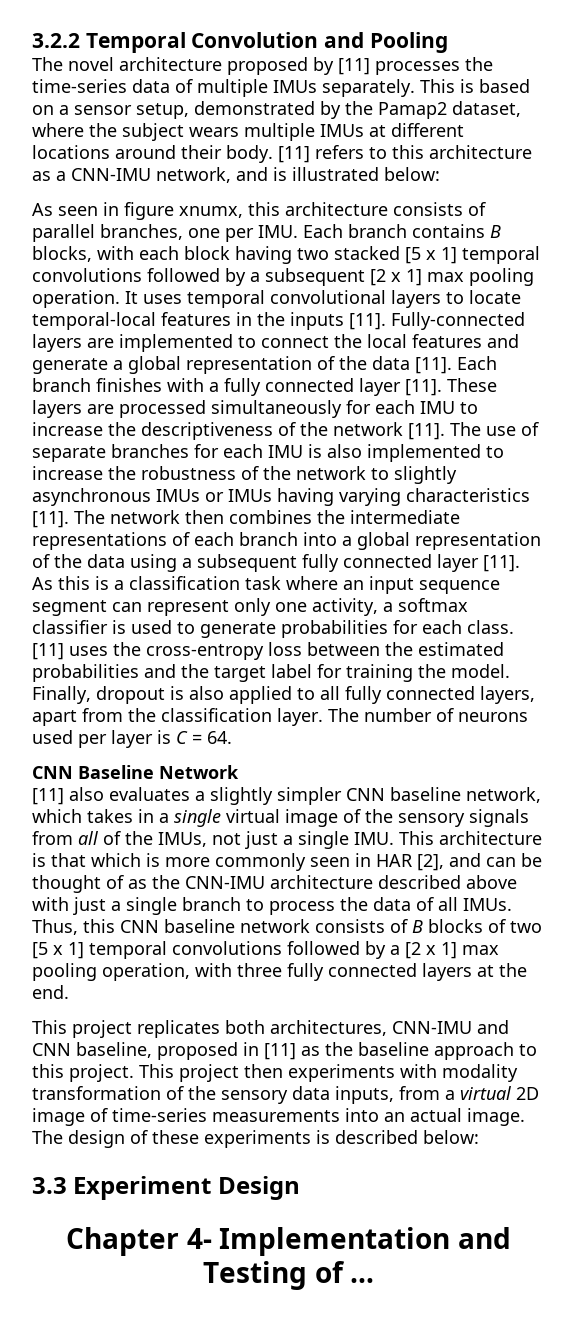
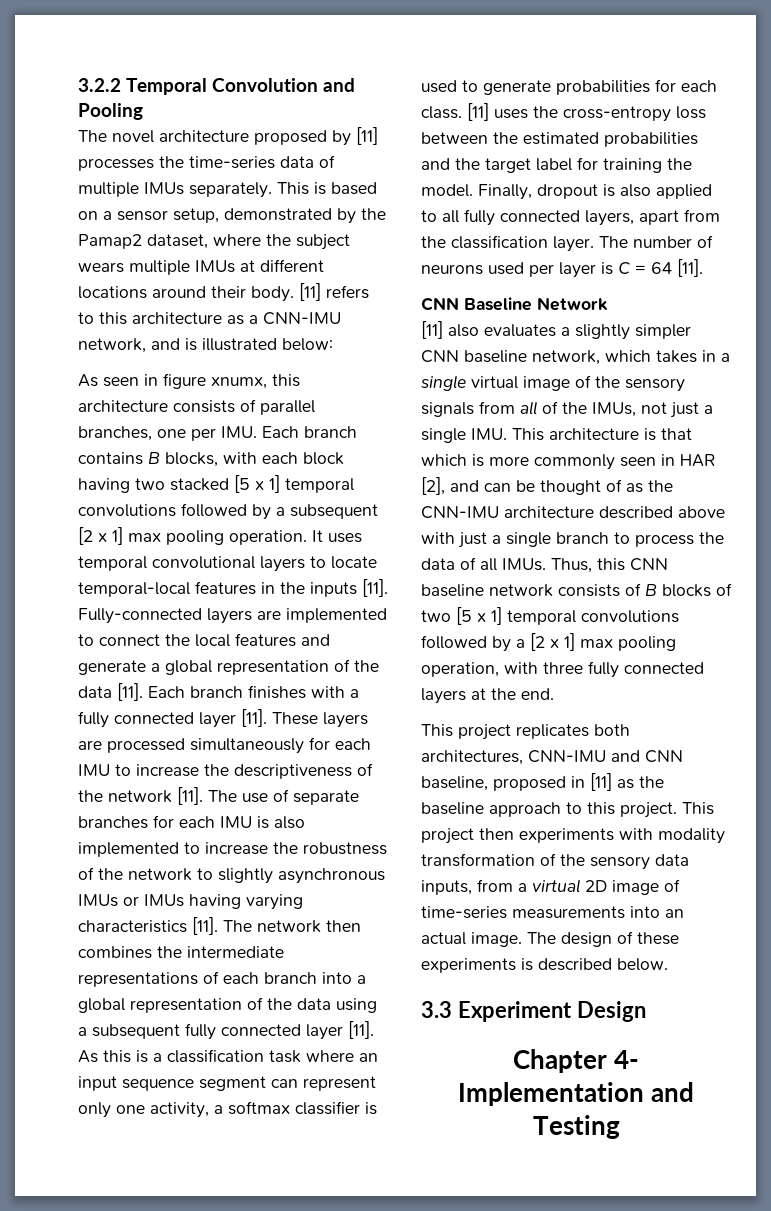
- The number of neurons used per layer is C = 64.
+ The number of neurons used per layer is C = 64 [11].
- The design of these experiments is described below:
+ The design of these experiments is described below.
- Chapter 4- Implementation and Testing of …
+ Chapter 4- Implementation and Testing

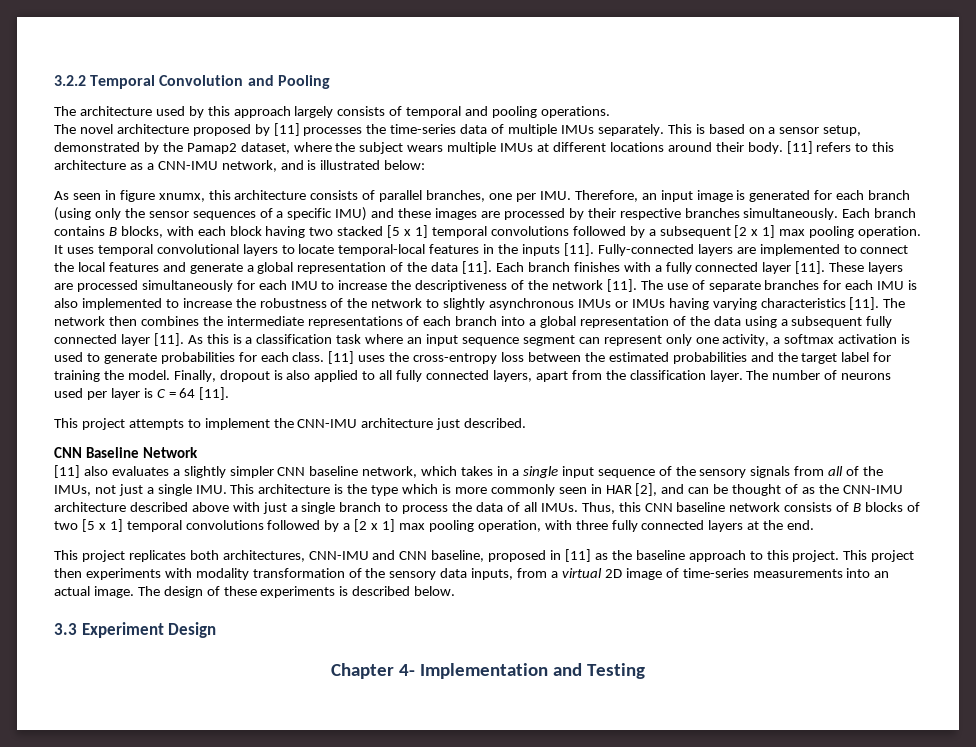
+ The architecture used by this approach largely consists of temporal and pooling operations.
- As seen in figure xnumx, this architecture consists of parallel branches, one per IMU. Each branch contains B blocks, with each block having two stacked [5 x 1] temporal convolutions followed by a subsequent [2 x 1] max pooling operation.
+ As seen in figure xnumx, this architecture consists of parallel branches, one per IMU. Therefore, an input image is generated for each branch (using only the sensor sequences of a specific IMU) and these images are processed by their respective branches simultaneously. Each branch contains B blocks, with each block having two stacked [5 x 1] temporal convolutions followed by a subsequent [2 x 1] max pooling operation.
- As this is a classification task where an input sequence segment can represent only one activity, a softmax classifier is used to generate probabilities for each class.
+ As this is a classification task where an input sequence segment can represent only one activity, a softmax activation is used to generate probabilities for each class.
+ This project attempts to implement the CNN-IMU architecture just described.
- [11] also evaluates a slightly simpler CNN baseline network, which takes in a single virtual image of the sensory signals from all of the IMUs, not just a single IMU. This architecture is that which is more commonly seen in HAR [2], and can be thought of as the CNN-IMU architecture described above with just a single branch to process the data of all IMUs.
+ [11] also evaluates a slightly simpler CNN baseline network, which takes in a single input sequence of the sensory signals from all of the IMUs, not just a single IMU. This architecture is the type which is more commonly seen in HAR [2], and can be thought of as the CNN-IMU architecture described above with just a single branch to process the data of all IMUs.

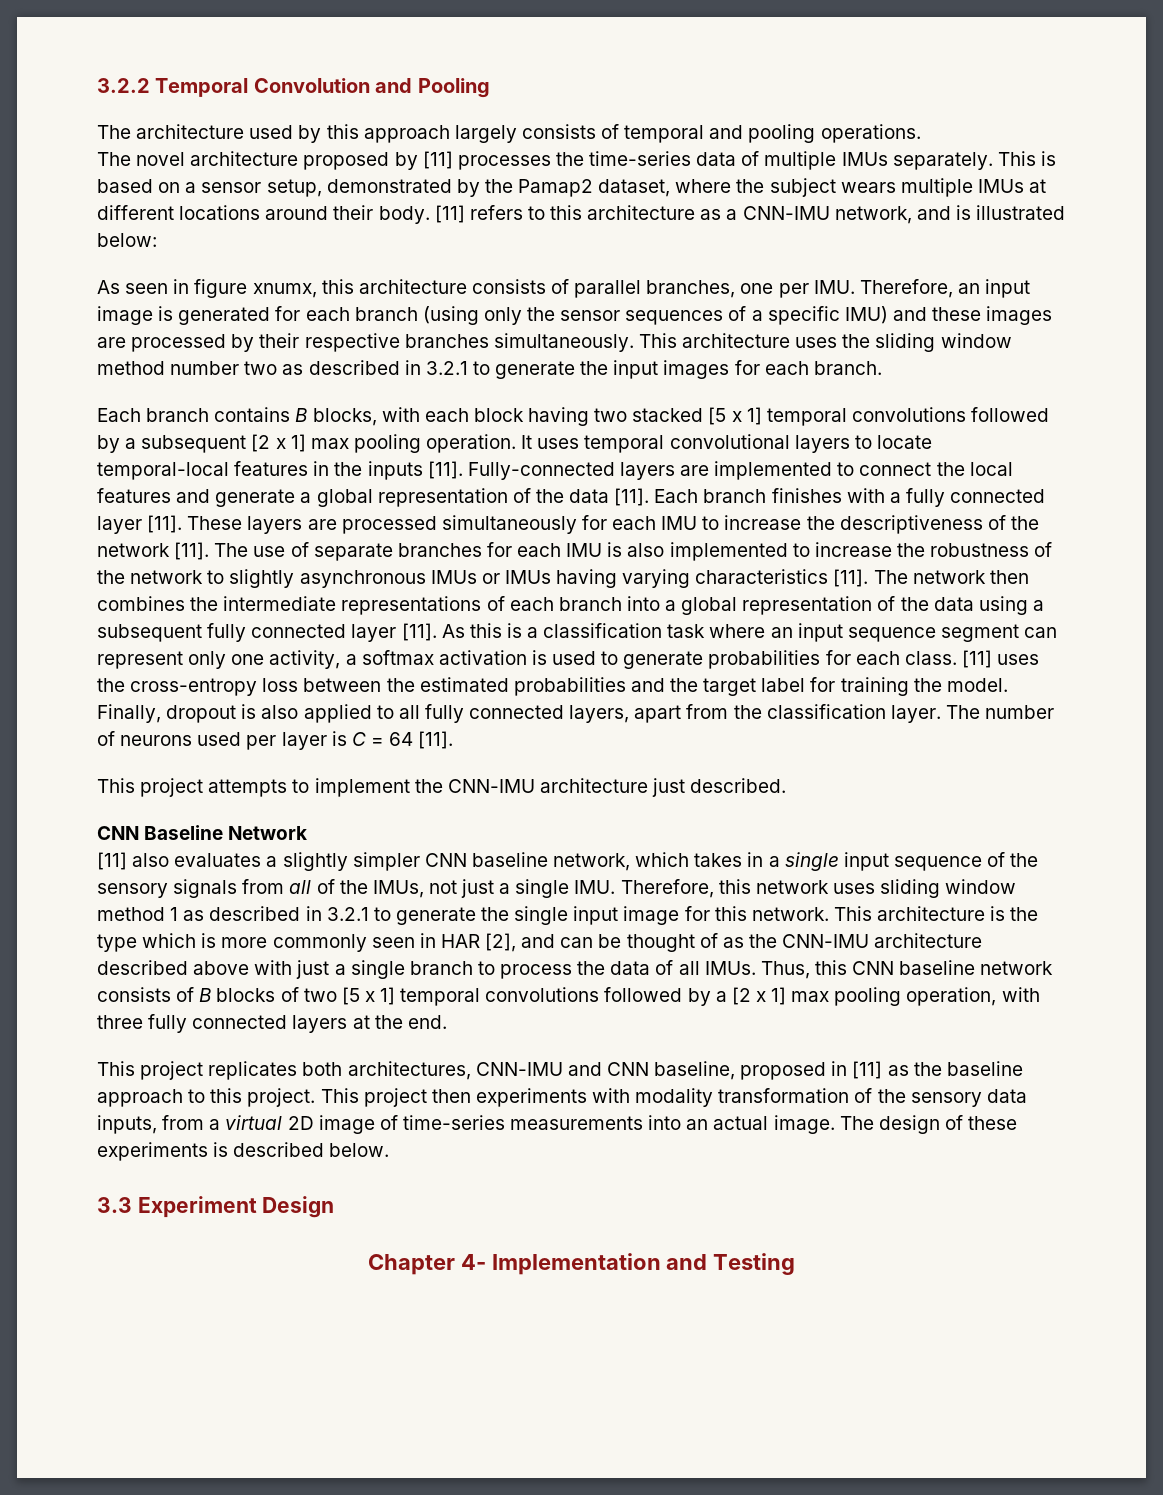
- As seen in figure xnumx, this architecture consists of parallel branches, one per IMU. Therefore, an input image is generated for each branch (using only the sensor sequences of a specific IMU) and these images are processed by their respective branches simultaneously. Each branch contains B blocks, with each block having two stacked [5 x 1] temporal convolutions followed by a subsequent [2 x 1] max pooling operation.
+ As seen in figure xnumx, this architecture consists of parallel branches, one per IMU. Therefore, an input image is generated for each branch (using only the sensor sequences of a specific IMU) and these images are processed by their respective branches simultaneously. This architecture uses the sliding window method number two as described in 3.2.1 to generate the input images for each branch.
+ Each branch contains B blocks, with each block having two stacked [5 x 1] temporal convolutions followed by a subsequent [2 x 1] max pooling operation.
- [11] also evaluates a slightly simpler CNN baseline network, which takes in a single input sequence of the sensory signals from all of the IMUs, not just a single IMU. This architecture is the type which is more commonly seen in HAR [2], and can be thought of as the CNN-IMU architecture described above with just a single branch to process the data of all IMUs.
+ [11] also evaluates a slightly simpler CNN baseline network, which takes in a single input sequence of the sensory signals from all of the IMUs, not just a single IMU. Therefore, this network uses sliding window method 1 as described in 3.2.1 to generate the single input image for this network. This architecture is the type which is more commonly seen in HAR [2], and can be thought of as the CNN-IMU architecture described above with just a single branch to process the data of all IMUs.

